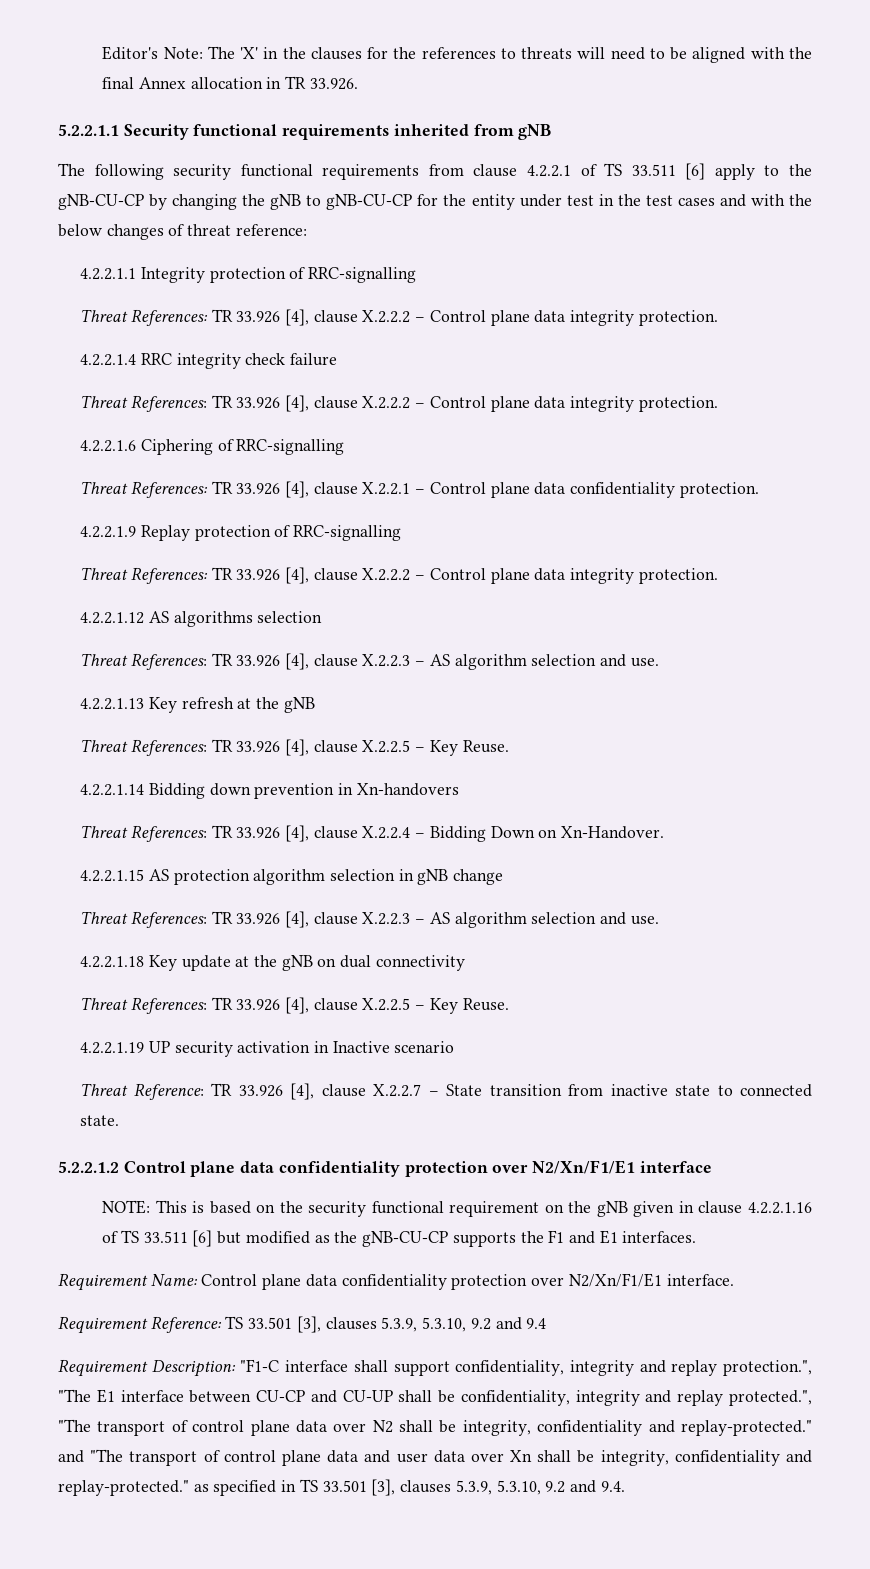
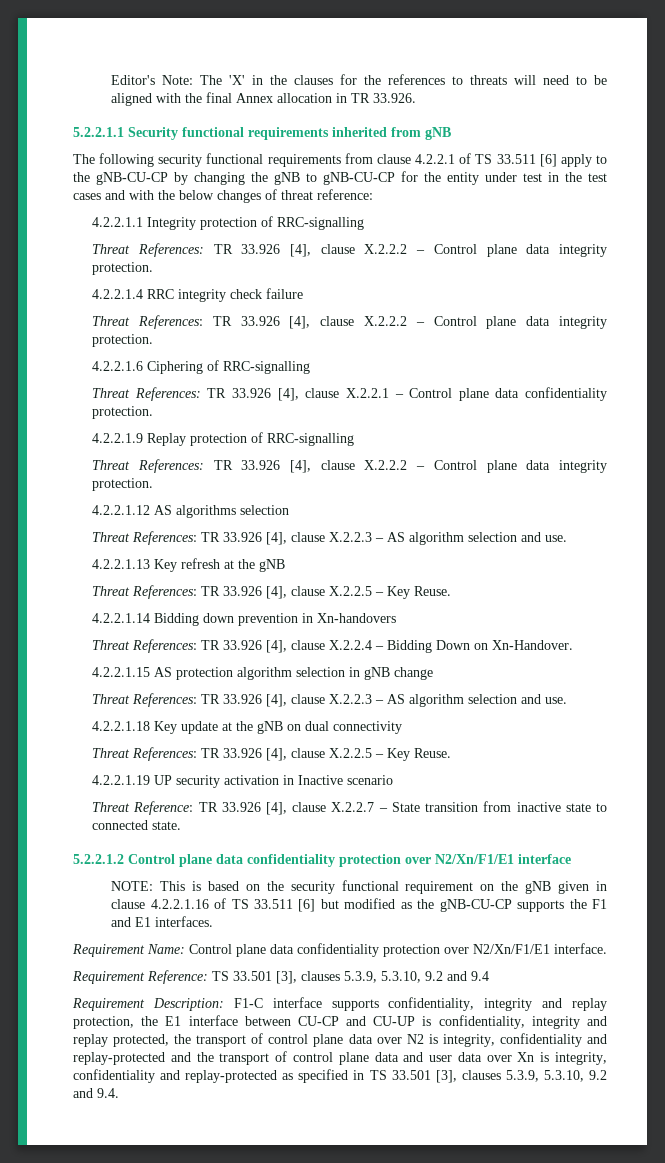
- Requirement Description: "F1-C interface shall support confidentiality, integrity and replay protection.", "The E1 interface between CU-CP and CU-UP shall be confidentiality, integrity and replay protected.", "The transport of control plane data over N2 shall be integrity, confidentiality and replay-protected." and "The transport of control plane data and user data over Xn shall be integrity, confidentiality and replay-protected." as specified in TS 33.501 [3], clauses 5.3.9, 5.3.10, 9.2 and 9.4.
+ Requirement Description: F1-C interface supports confidentiality, integrity and replay protection, the E1 interface between CU-CP and CU-UP is confidentiality, integrity and replay protected, the transport of control plane data over N2 is integrity, confidentiality and replay-protected and the transport of control plane data and user data over Xn is integrity, confidentiality and replay-protected as specified in TS 33.501 [3], clauses 5.3.9, 5.3.10, 9.2 and 9.4.

